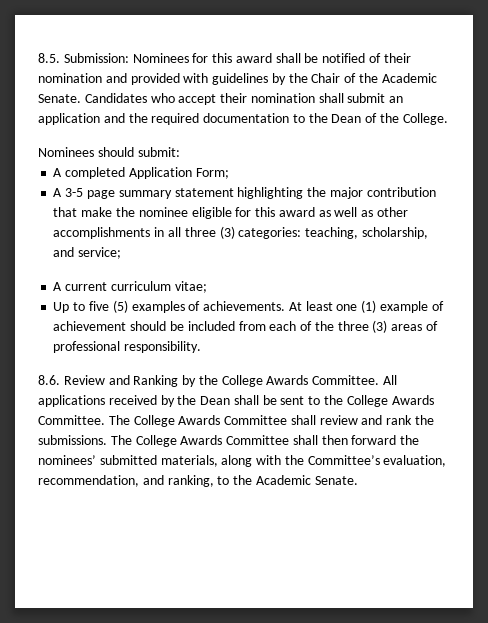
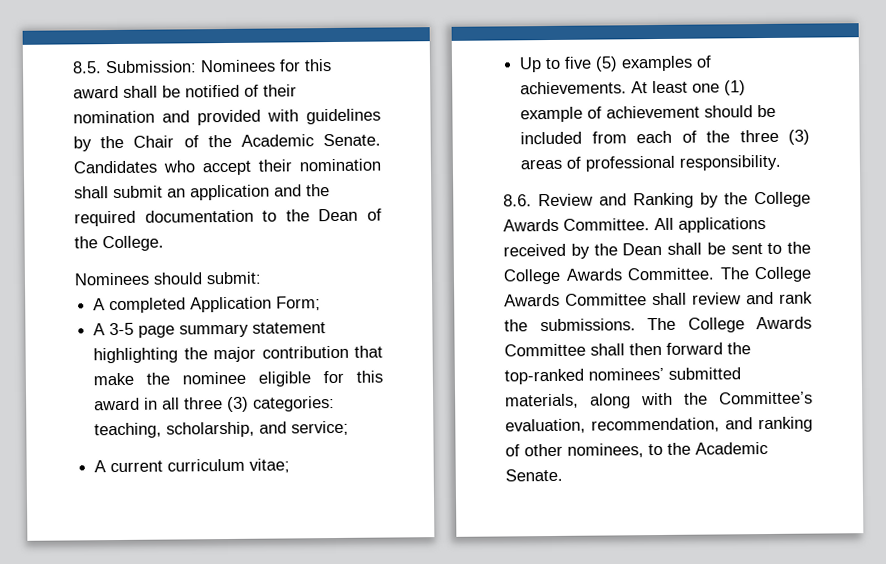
- A 3-5 page summary statement highlighting the major contribution that make the nominee eligible for this award as well as other accomplishments in all three (3) categories: teaching, scholarship, and service;
+ A 3-5 page summary statement highlighting the major contribution that make the nominee eligible for this award in all three (3) categories: teaching, scholarship, and service;
- The College Awards Committee shall then forward the nominees’ submitted materials, along with the Committee’s evaluation, recommendation, and ranking, to the Academic Senate.
+ The College Awards Committee shall then forward the top-ranked nominees’ submitted materials, along with the Committee’s evaluation, recommendation, and ranking of other nominees, to the Academic Senate.

